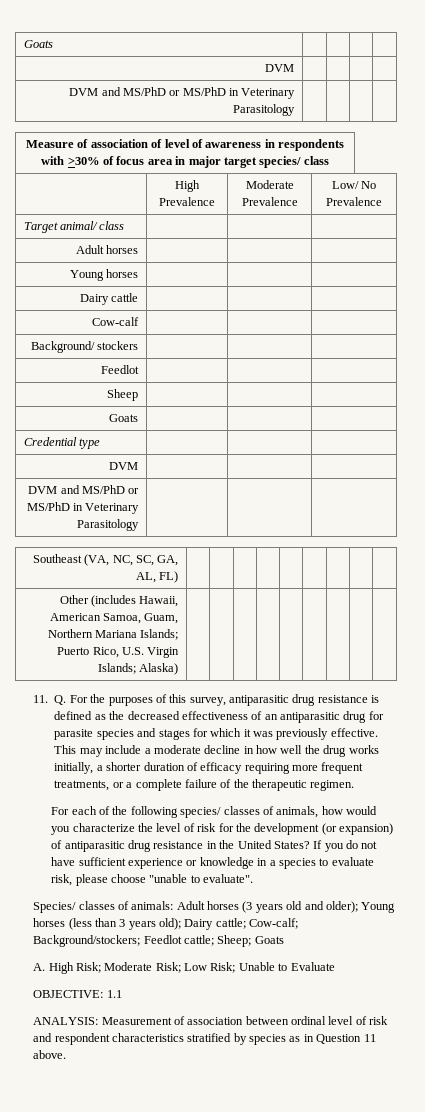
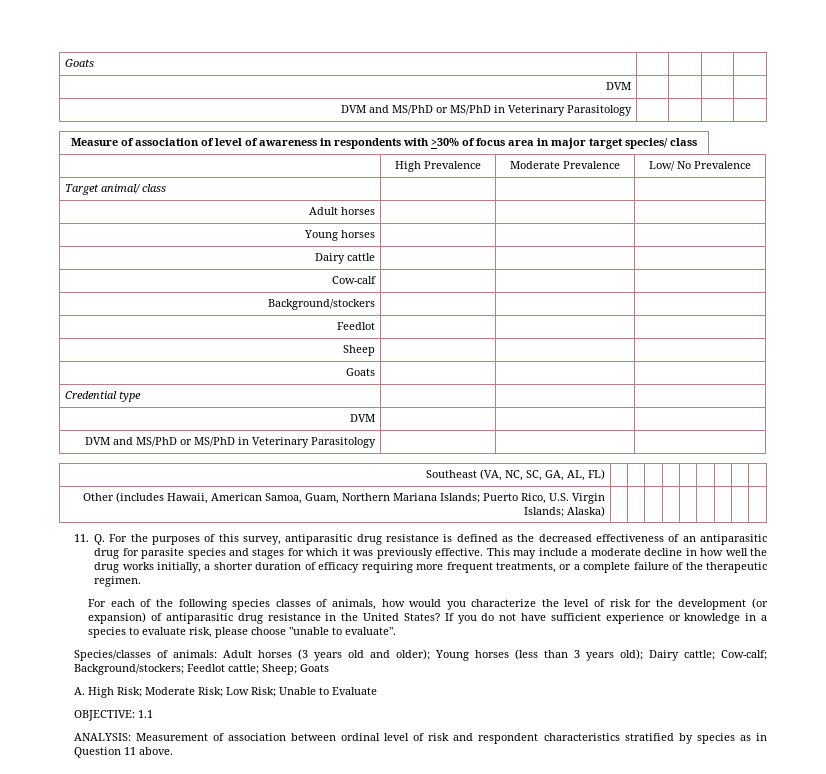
- Background/ stockers | | |
+ Background/stockers | | |
- For each of the following species/ classes of animals, how would you characterize the level of risk for the development (or expansion) of antiparasitic drug resistance in the United States?
+ For each of the following species classes of animals, how would you characterize the level of risk for the development (or expansion) of antiparasitic drug resistance in the United States?
- Species/ classes of animals: Adult horses (3 years old and older); Young horses (less than 3 years old); Dairy cattle; Cow-calf; Background/stockers; Feedlot cattle; Sheep; Goats
+ Species/classes of animals: Adult horses (3 years old and older); Young horses (less than 3 years old); Dairy cattle; Cow-calf; Background/stockers; Feedlot cattle; Sheep; Goats

